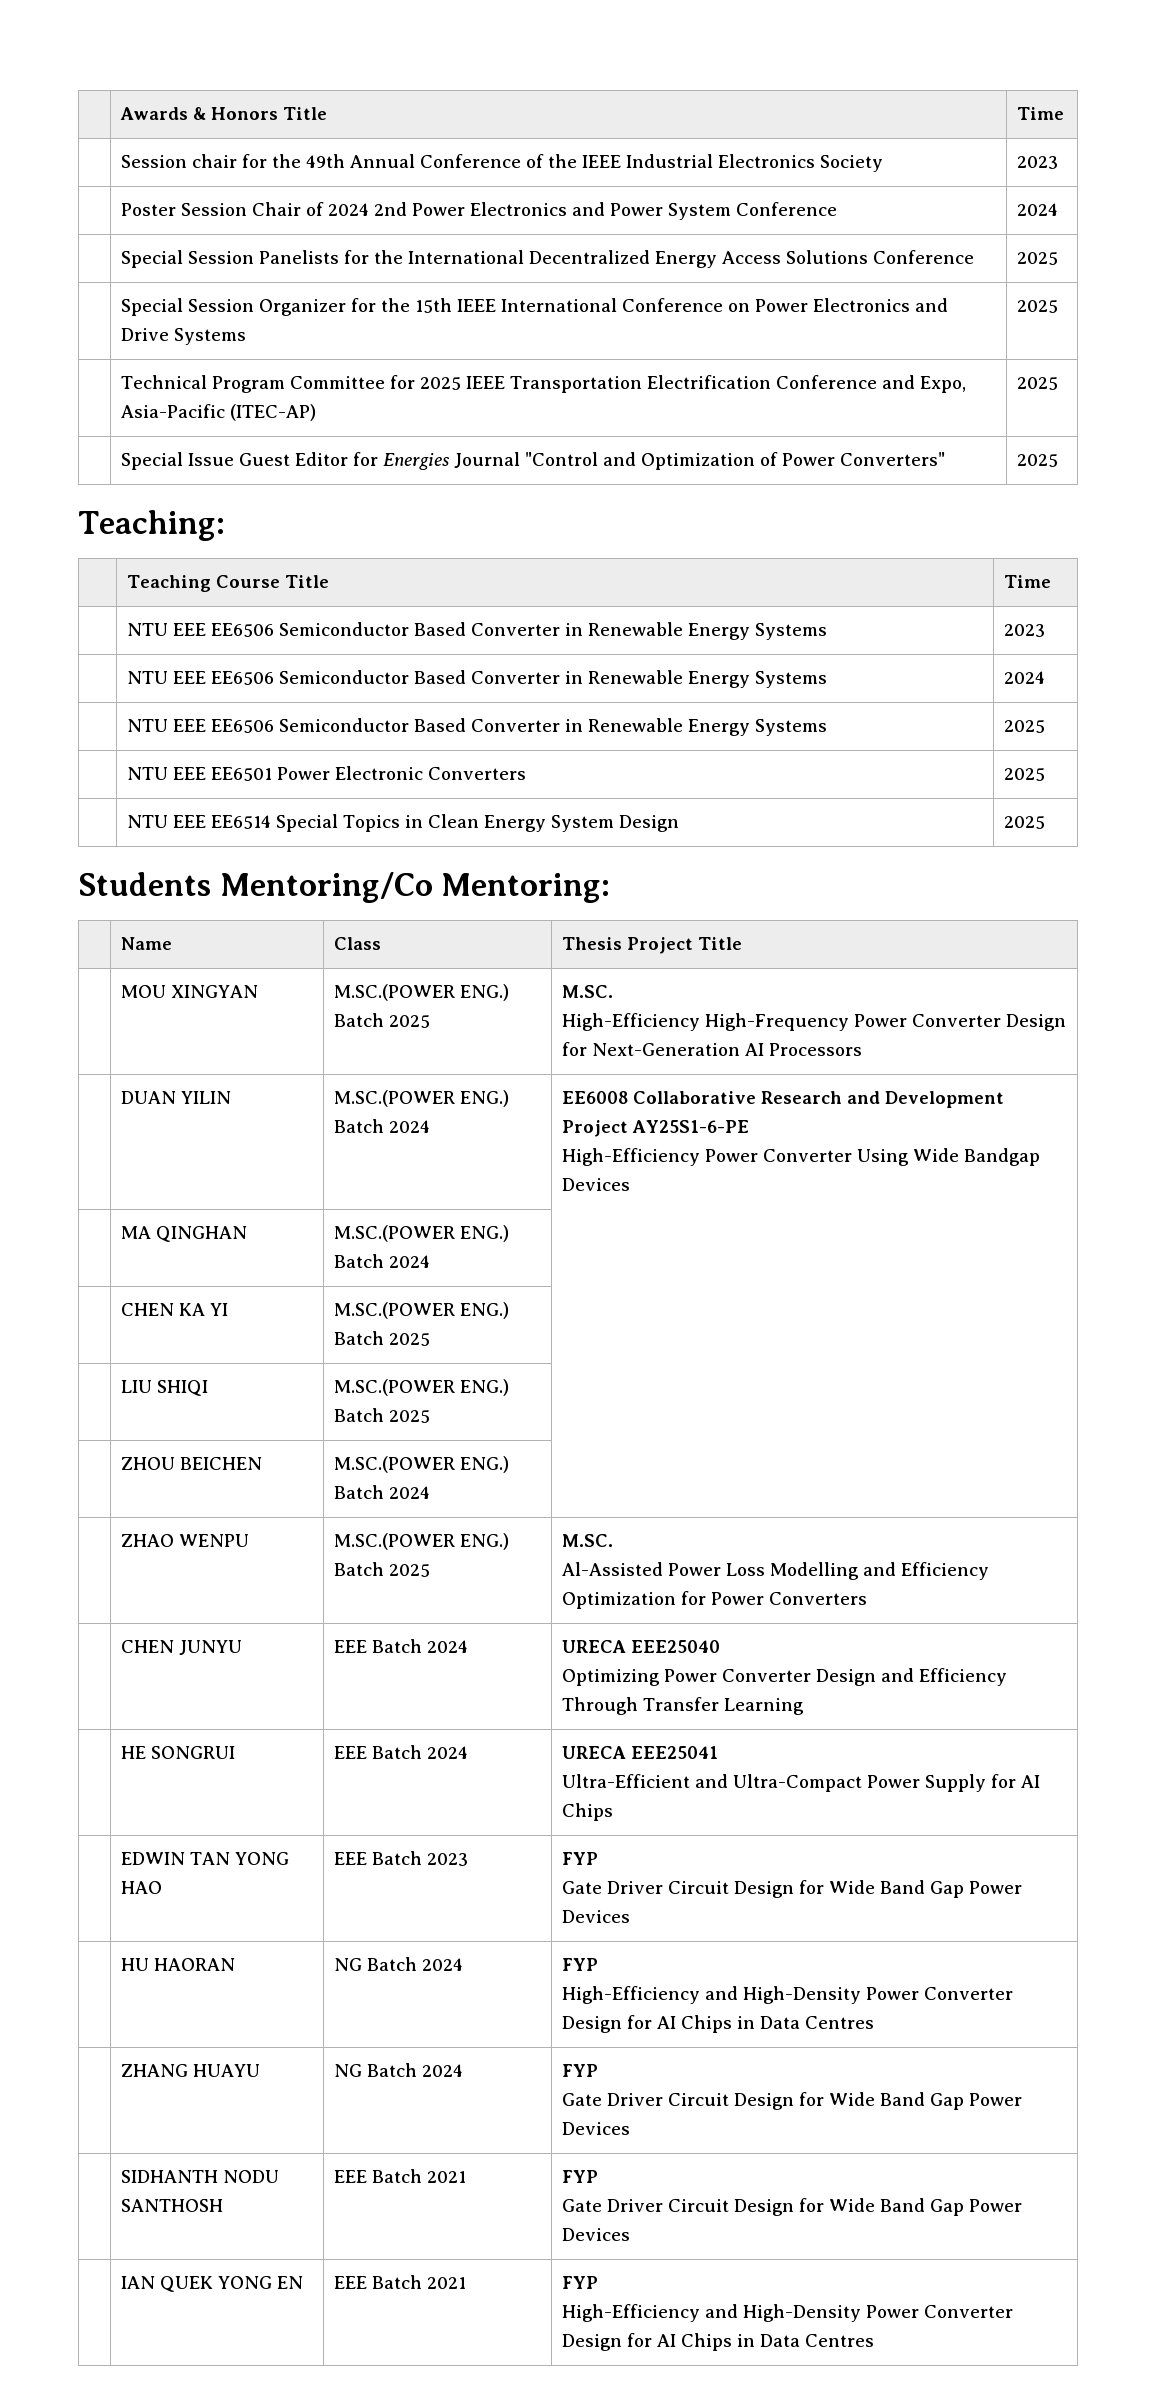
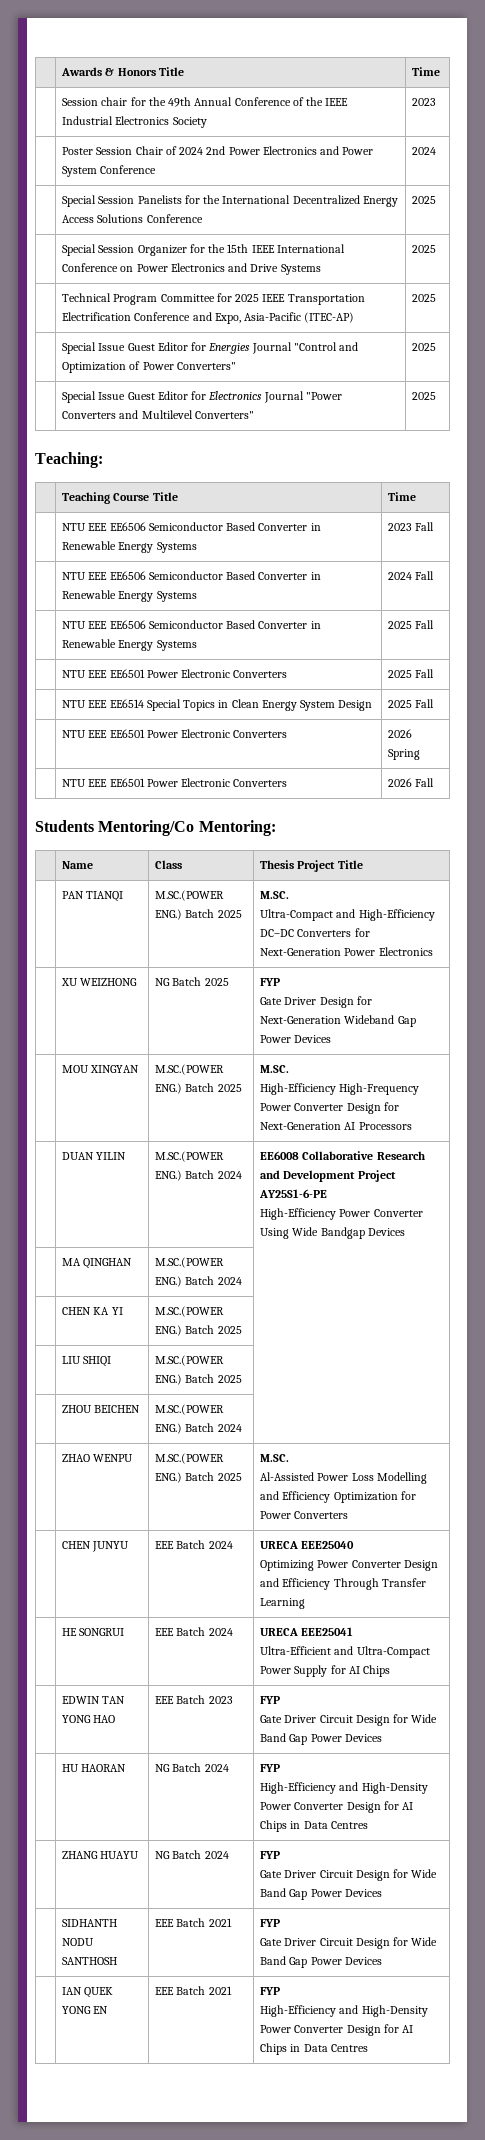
+ | Special Issue Guest Editor for Electronics Journal "Power Converters and Multilevel Converters" | 2025
- | NTU EEE EE6506 Semiconductor Based Converter in Renewable Energy Systems | 2023
+ | NTU EEE EE6506 Semiconductor Based Converter in Renewable Energy Systems | 2023 Fall
- | NTU EEE EE6506 Semiconductor Based Converter in Renewable Energy Systems | 2024
+ | NTU EEE EE6506 Semiconductor Based Converter in Renewable Energy Systems | 2024 Fall
- | NTU EEE EE6506 Semiconductor Based Converter in Renewable Energy Systems | 2025
+ | NTU EEE EE6506 Semiconductor Based Converter in Renewable Energy Systems | 2025 Fall
- | NTU EEE EE6501 Power Electronic Converters | 2025
+ | NTU EEE EE6501 Power Electronic Converters | 2025 Fall
- | NTU EEE EE6514 Special Topics in Clean Energy System Design | 2025
+ | NTU EEE EE6514 Special Topics in Clean Energy System Design | 2025 Fall
+ | NTU EEE EE6501 Power Electronic Converters | 2026 Spring
+ | NTU EEE EE6501 Power Electronic Converters | 2026 Fall
+ | PAN TIANQI | M.SC.(POWER ENG.) Batch 2025 | M.SC.
+ Ultra-Compact and High-Efficiency DC–DC Converters for Next-Generation Power Electronics
+ | XU WEIZHONG | NG Batch 2025 | FYP
+ Gate Driver Design for Next-Generation Wideband Gap Power Devices

